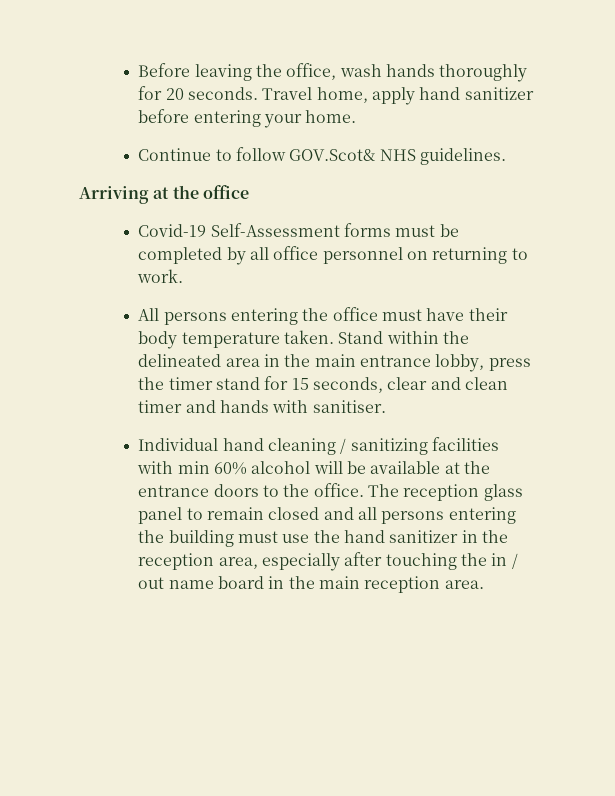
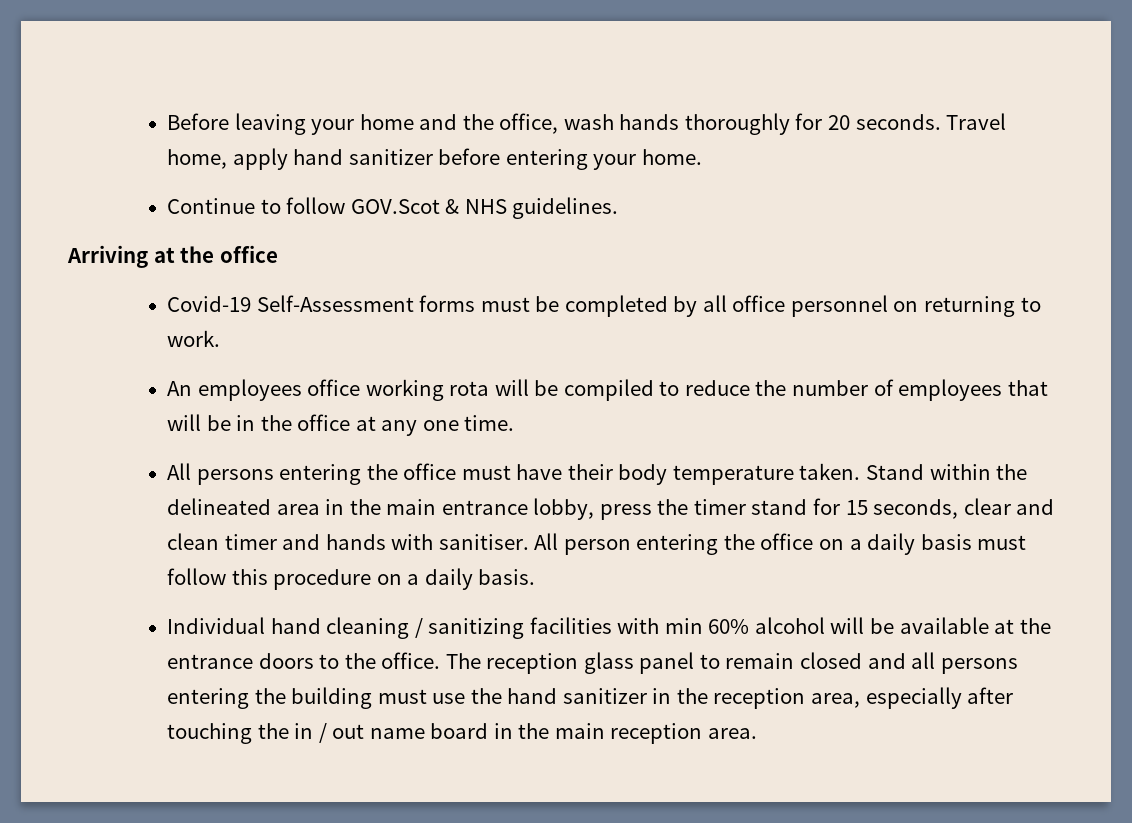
- Before leaving the office, wash hands thoroughly for 20 seconds.
+ Before leaving your home and the office, wash hands thoroughly for 20 seconds.
- Continue to follow GOV.Scot& NHS guidelines.
+ Continue to follow GOV.Scot & NHS guidelines.
+ An employees office working rota will be compiled to reduce the number of employees that will be in the office at any one time.
+ All person entering the office on a daily basis must follow this procedure on a daily basis.

